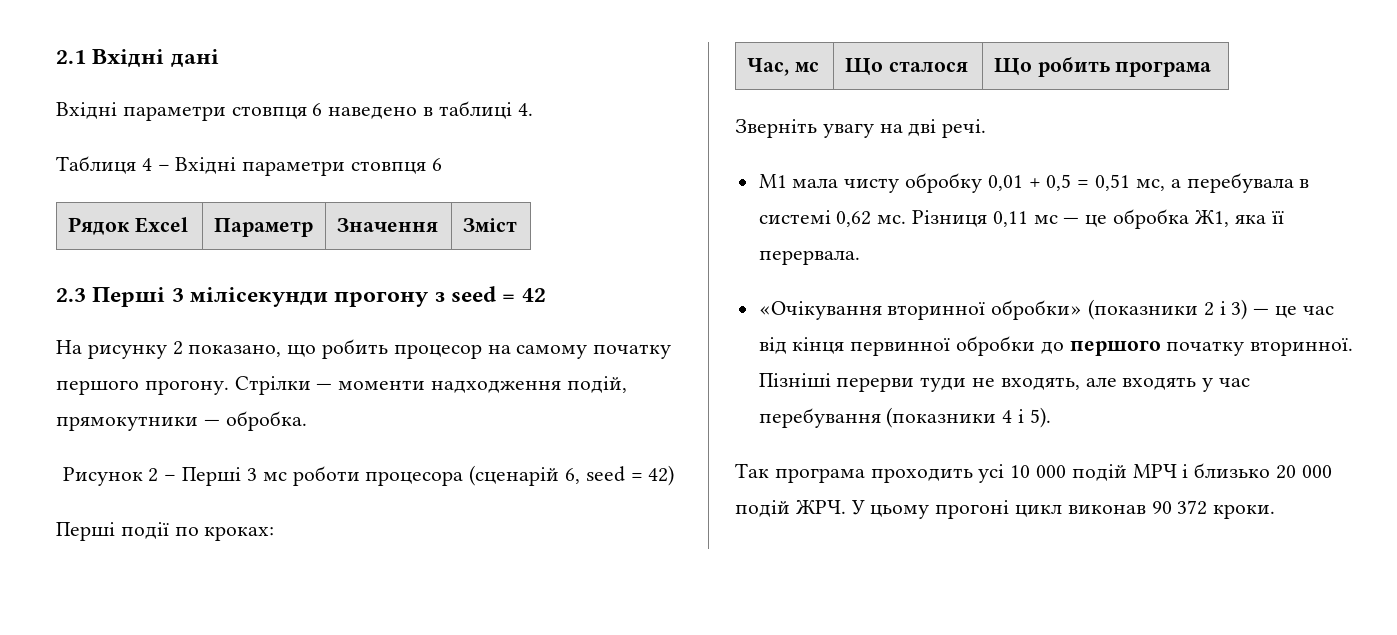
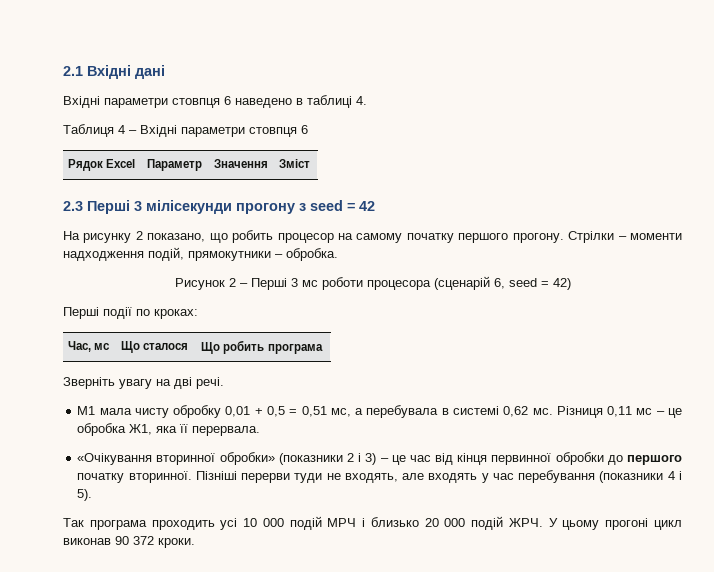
- Стрілки — моменти надходження подій, прямокутники — обробка.
+ Стрілки – моменти надходження подій, прямокутники – обробка.
- Різниця 0,11 мс — це обробка Ж1, яка її перервала.
+ Різниця 0,11 мс – це обробка Ж1, яка її перервала.
- «Очікування вторинної обробки» (показники 2 і 3) — це час від кінця первинної обробки до першого початку вторинної.
+ «Очікування вторинної обробки» (показники 2 і 3) – це час від кінця первинної обробки до першого початку вторинної.

